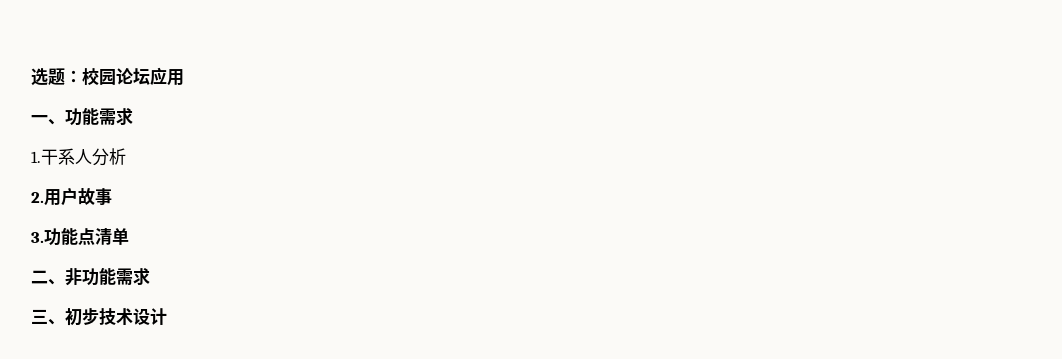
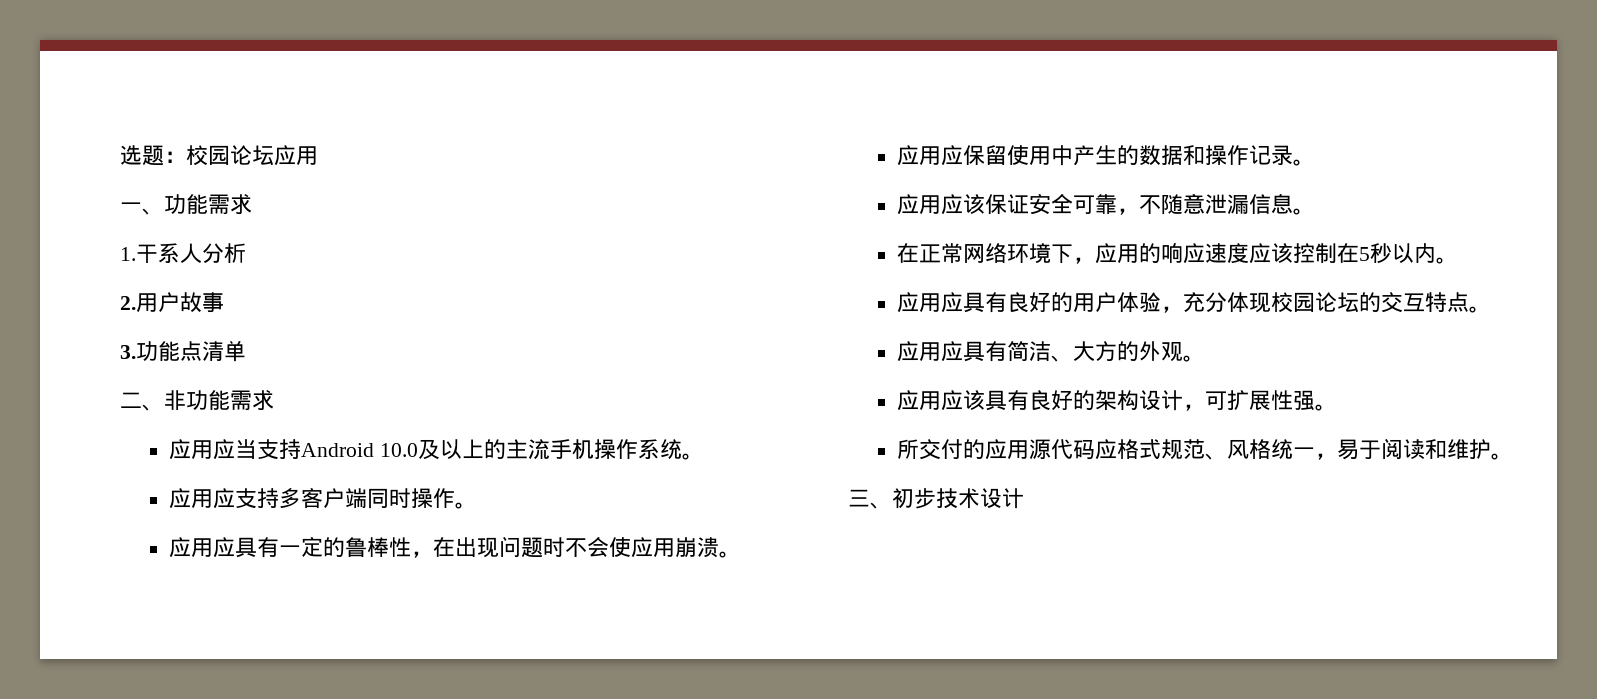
+ 应用应当支持Android 10.0及以上的主流手机操作系统。
+ 应用应支持多客户端同时操作。
+ 应用应具有一定的鲁棒性，在出现问题时不会使应用崩溃。
+ 应用应保留使用中产生的数据和操作记录。
+ 应用应该保证安全可靠，不随意泄漏信息。
+ 在正常网络环境下，应用的响应速度应该控制在5秒以内。
+ 应用应具有良好的用户体验，充分体现校园论坛的交互特点。
+ 应用应具有简洁、大方的外观。
+ 应用应该具有良好的架构设计，可扩展性强。
+ 所交付的应用源代码应格式规范、风格统一，易于阅读和维护。

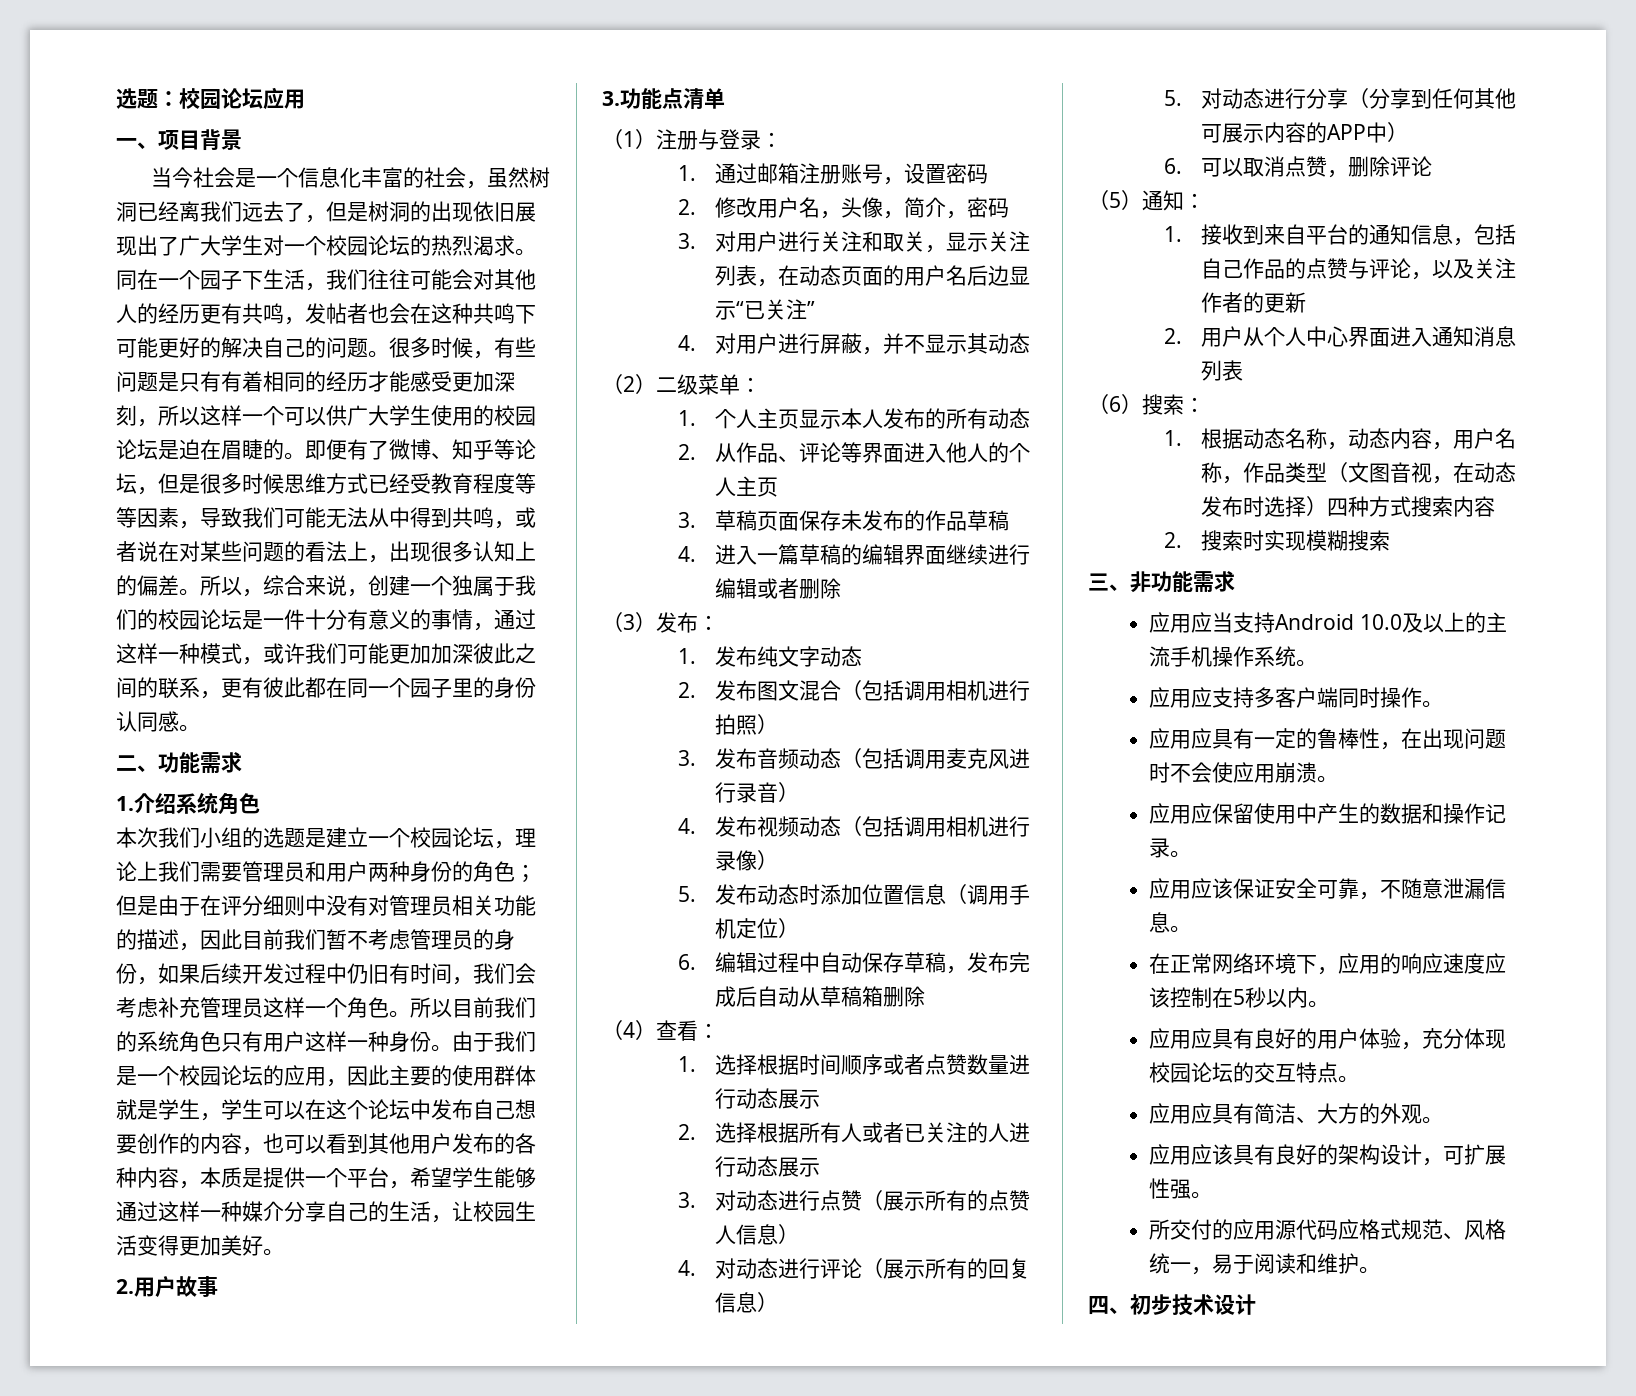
- 一、功能需求
- 1.干系人分析
+ 一、项目背景
+ 当今社会是一个信息化丰富的社会，虽然树洞已经离我们远去了，但是树洞的出现依旧展现出了广大学生对一个校园论坛的热烈渴求。同在一个园子下生活，我们往往可能会对其他人的经历更有共鸣，发帖者也会在这种共鸣下可能更好的解决自己的问题。很多时候，有些问题是只有有着相同的经历才能感受更加深刻，所以这样一个可以供广大学生使用的校园论坛是迫在眉睫的。即便有了微博、知乎等论坛，但是很多时候思维方式已经受教育程度等等因素，导致我们可能无法从中得到共鸣，或者说在对某些问题的看法上，出现很多认知上的偏差。所以，综合来说，创建一个独属于我们的校园论坛是一件十分有意义的事情，通过这样一种模式，或许我们可能更加加深彼此之间的联系，更有彼此都在同一个园子里的身份认同感。
+ 二、功能需求
+ 1.介绍系统角色
+ 本次我们小组的选题是建立一个校园论坛，理论上我们需要管理员和用户两种身份的角色；但是由于在评分细则中没有对管理员相关功能的描述，因此目前我们暂不考虑管理员的身份，如果后续开发过程中仍旧有时间，我们会考虑补充管理员这样一个角色。所以目前我们的系统角色只有用户这样一种身份。由于我们是一个校园论坛的应用，因此主要的使用群体就是学生，学生可以在这个论坛中发布自己想要创作的内容，也可以看到其他用户发布的各种内容，本质是提供一个平台，希望学生能够通过这样一种媒介分享自己的生活，让校园生活变得更加美好。
- 二、非功能需求
+ （1）注册与登录：
+ 1.通过邮箱注册账号，设置密码
+ 2.修改用户名，头像，简介，密码
+ 3.对用户进行关注和取关，显示关注列表，在动态页面的用户名后边显示“已关注”
+ 4.对用户进行屏蔽，并不显示其动态
+ （2）二级菜单：
+ 1.个人主页显示本人发布的所有动态
+ 2.从作品、评论等界面进入他人的个人主页
+ 3.草稿页面保存未发布的作品草稿
+ 4.进入一篇草稿的编辑界面继续进行编辑或者删除
+ （3）发布：
+ 1.发布纯文字动态
+ 2.发布图文混合（包括调用相机进行拍照）
+ 3.发布音频动态（包括调用麦克风进行录音）
+ 4.发布视频动态（包括调用相机进行录像）
+ 5.发布动态时添加位置信息（调用手机定位）
+ 6.编辑过程中自动保存草稿，发布完成后自动从草稿箱删除
+ （4）查看：
+ 1.选择根据时间顺序或者点赞数量进行动态展示
+ 2.选择根据所有人或者已关注的人进行动态展示
+ 3.对动态进行点赞（展示所有的点赞人信息）
+ 4.对动态进行评论（展示所有的回复信息）
+ 5.对动态进行分享（分享到任何其他可展示内容的APP中）
+ 6.可以取消点赞，删除评论
+ （5）通知：
+ 1.接收到来自平台的通知信息，包括自己作品的点赞与评论，以及关注作者的更新
+ 2.用户从个人中心界面进入通知消息列表
+ （6）搜索：
+ 1.根据动态名称，动态内容，用户名称，作品类型（文图音视，在动态发布时选择）四种方式搜索内容
+ 2.搜索时实现模糊搜索
+ 三、非功能需求
- 三、初步技术设计
+ 四、初步技术设计

